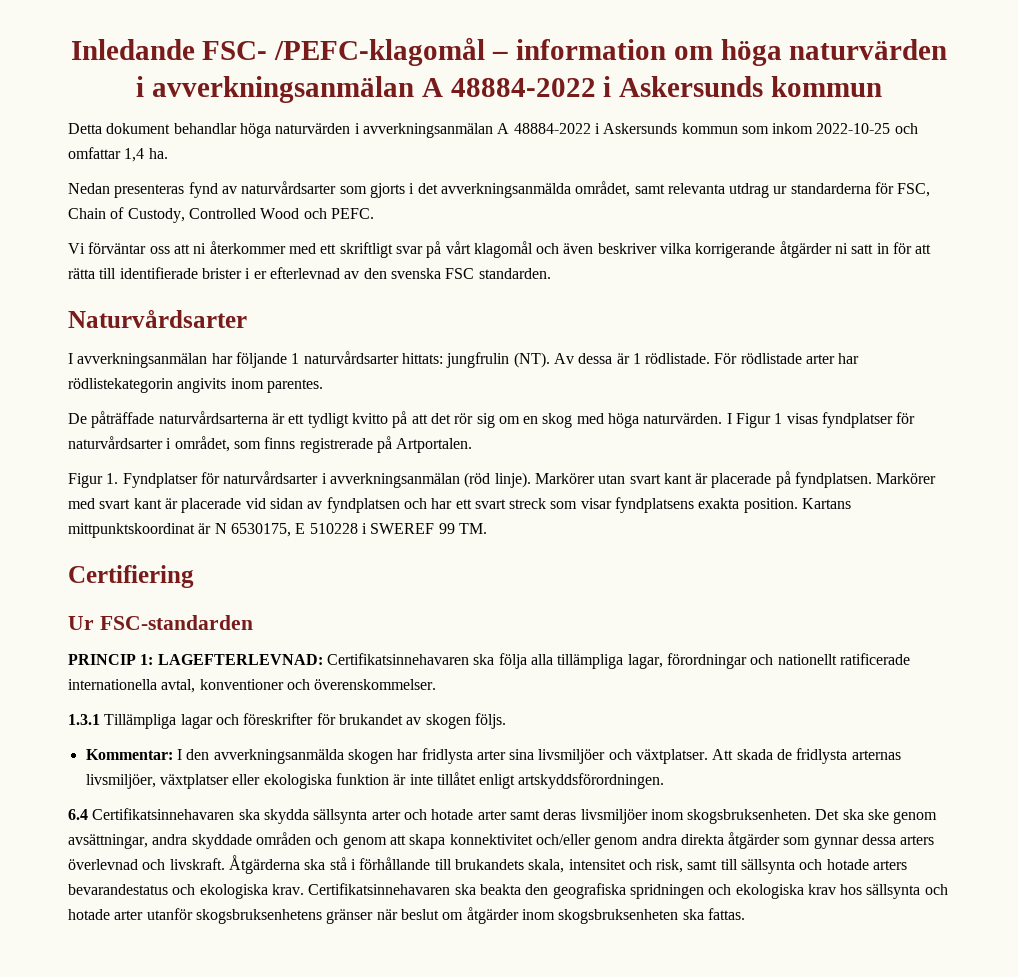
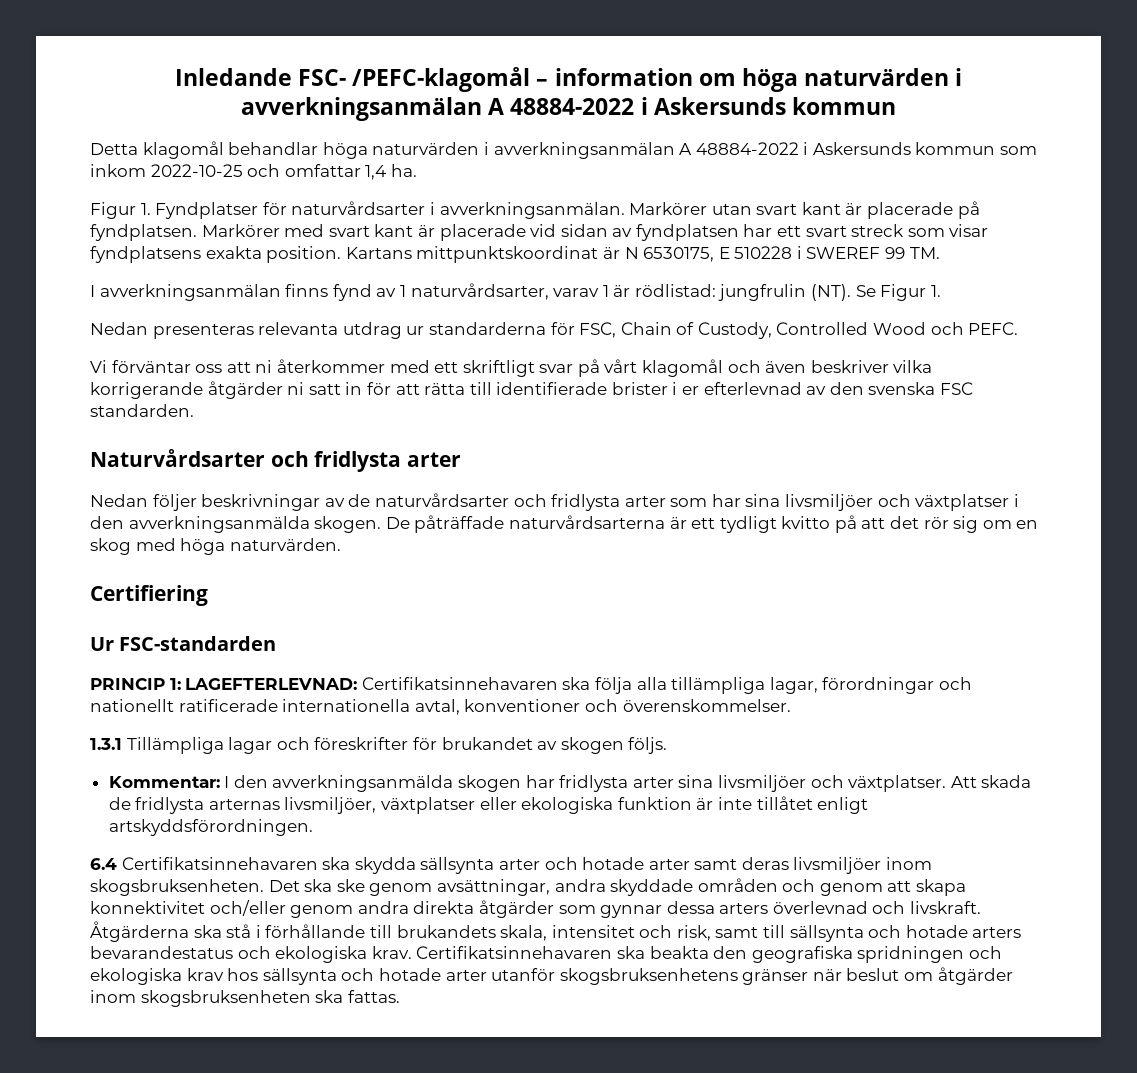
- Detta dokument behandlar höga naturvärden i avverkningsanmälan A 48884-2022 i Askersunds kommun som inkom 2022-10-25 och omfattar 1,4 ha.
+ Detta klagomål behandlar höga naturvärden i avverkningsanmälan A 48884-2022 i Askersunds kommun som inkom 2022-10-25 och omfattar 1,4 ha.
- Nedan presenteras fynd av naturvårdsarter som gjorts i det avverkningsanmälda området, samt relevanta utdrag ur standarderna för FSC, Chain of Custody, Controlled Wood och PEFC.
+ Figur 1. Fyndplatser för naturvårdsarter i avverkningsanmälan. Markörer utan svart kant är placerade på fyndplatsen. Markörer med svart kant är placerade vid sidan av fyndplatsen har ett svart streck som visar fyndplatsens exakta position. Kartans mittpunktskoordinat är N 6530175, E 510228 i SWEREF 99 TM.
+ I avverkningsanmälan finns fynd av 1 naturvårdsarter, varav 1 är rödlistad: jungfrulin (NT). Se Figur 1.
+ Nedan presenteras relevanta utdrag ur standarderna för FSC, Chain of Custody, Controlled Wood och PEFC.
- Naturvårdsarter
- I avverkningsanmälan har följande 1 naturvårdsarter hittats: jungfrulin (NT). Av dessa är 1 rödlistade. För rödlistade arter har rödlistekategorin angivits inom parentes.
- De påträffade naturvårdsarterna är ett tydligt kvitto på att det rör sig om en skog med höga naturvärden. I Figur 1 visas fyndplatser för naturvårdsarter i området, som finns registrerade på Artportalen.
- Figur 1. Fyndplatser för naturvårdsarter i avverkningsanmälan (röd linje). Markörer utan svart kant är placerade på fyndplatsen. Markörer med svart kant är placerade vid sidan av fyndplatsen och har ett svart streck som visar fyndplatsens exakta position. Kartans mittpunktskoordinat är N 6530175, E 510228 i SWEREF 99 TM.
+ Naturvårdsarter och fridlysta arter
+ Nedan följer beskrivningar av de naturvårdsarter och fridlysta arter som har sina livsmiljöer och växtplatser i den avverkningsanmälda skogen. De påträffade naturvårdsarterna är ett tydligt kvitto på att det rör sig om en skog med höga naturvärden.

